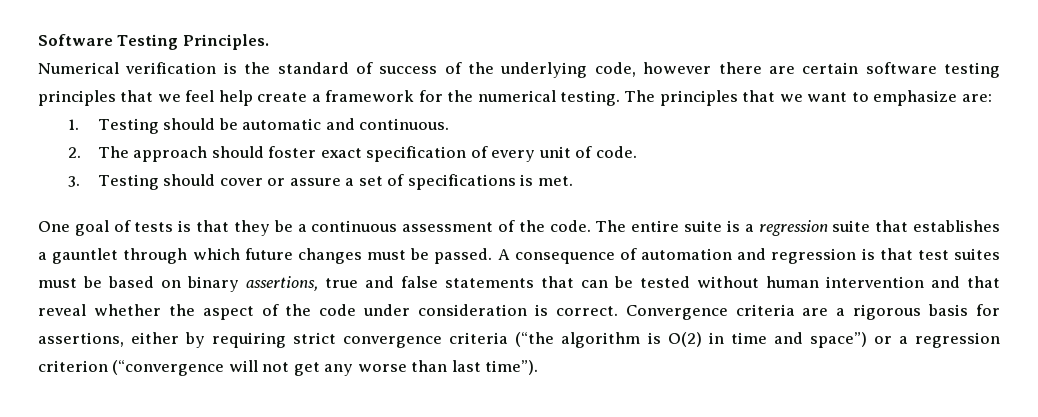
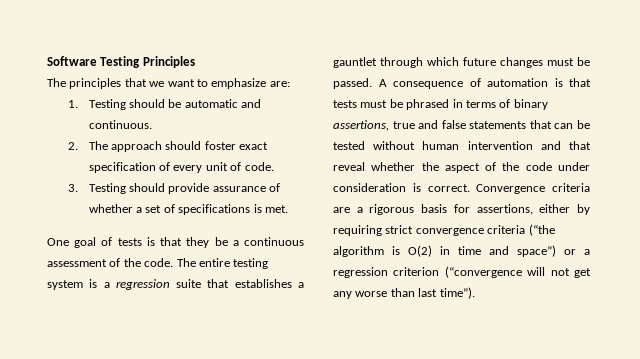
- Software Testing Principles.
- Numerical verification is the standard of success of the underlying code, however there are certain software testing principles that we feel help create a framework for the numerical testing. The principles that we want to emphasize are:
+ Software Testing Principles
+ The principles that we want to emphasize are:
- 3. Testing should cover or assure a set of specifications is met.
+ 3. Testing should provide assurance of whether a set of specifications is met.
- The entire suite is a regression suite that establishes a gauntlet through which future changes must be passed.
+ The entire testing system is a regression suite that establishes a gauntlet through which future changes must be passed.
- A consequence of automation and regression is that test suites must be based on binary assertions, true and false statements that can be tested without human intervention and that reveal whether the aspect of the code under consideration is correct.
+ A consequence of automation is that tests must be phrased in terms of binary assertions, true and false statements that can be tested without human intervention and that reveal whether the aspect of the code under consideration is correct.

